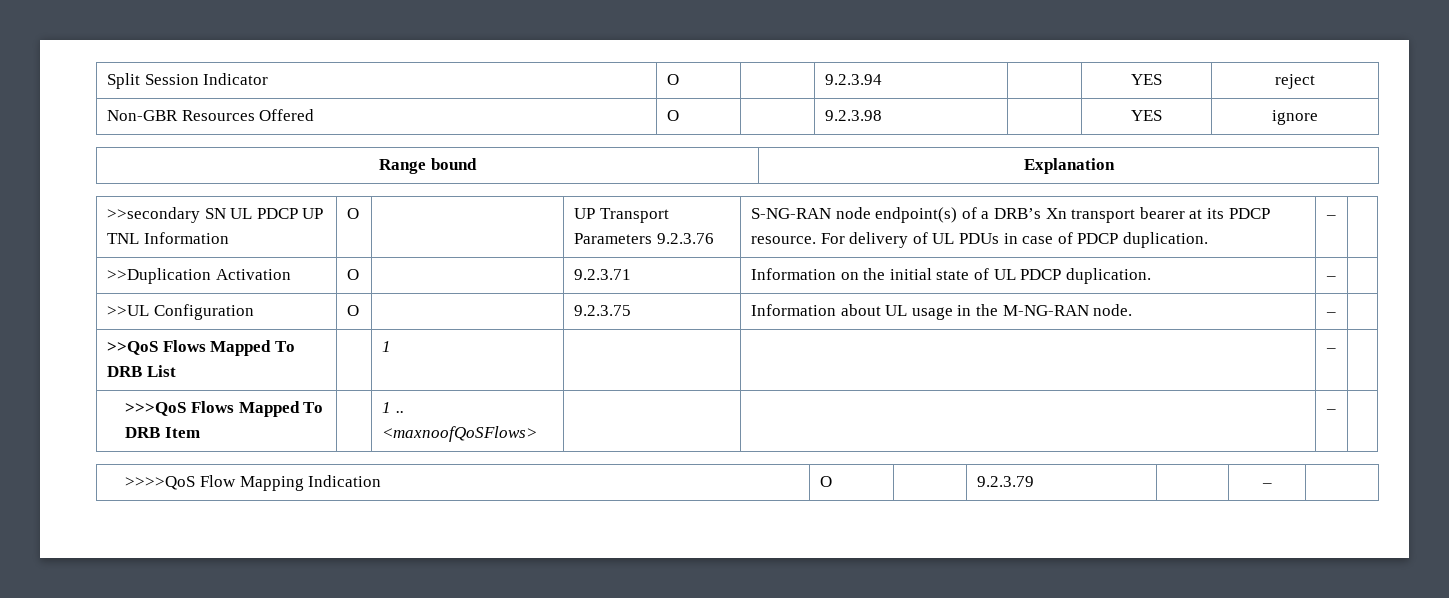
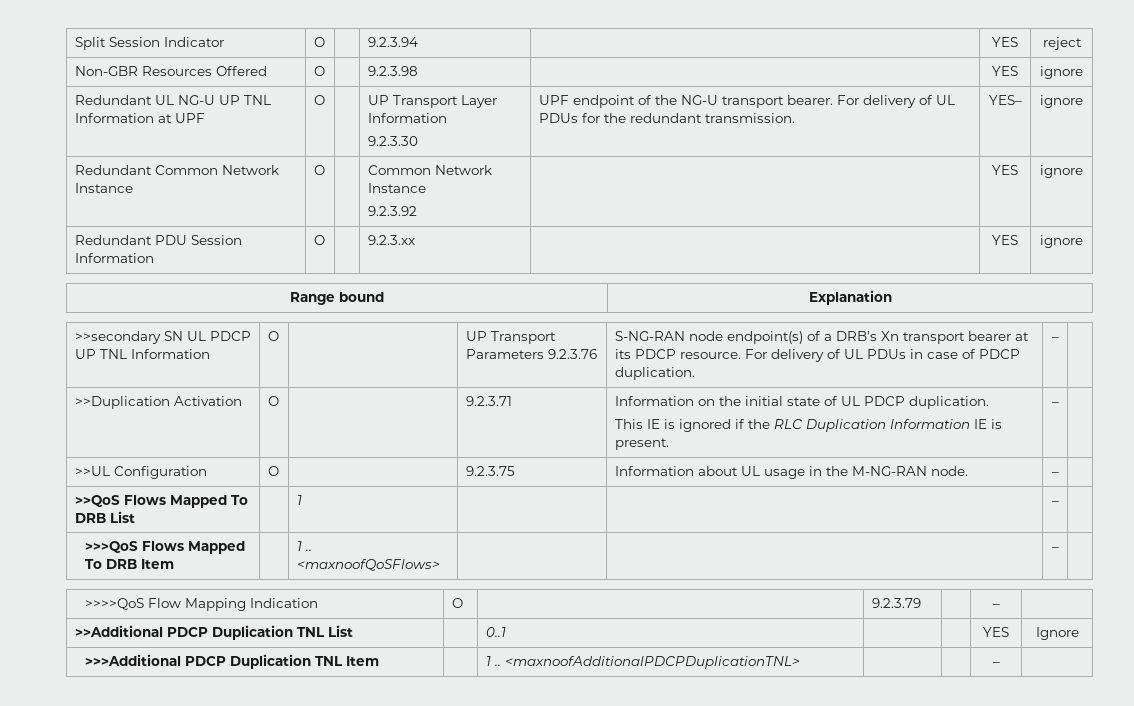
+ Redundant UL NG-U UP TNL Information at UPF | O | | UP Transport Layer Information
+ 9.2.3.30 | UPF endpoint of the NG-U transport bearer. For delivery of UL PDUs for the redundant transmission. | YES– | ignore
+ Redundant Common Network Instance | O | | Common Network Instance
+ 9.2.3.92 | | YES | ignore
+ Redundant PDU Session Information | O | | 9.2.3.xx | | YES | ignore
- >>Duplication Activation | O | | 9.2.3.71 | Information on the initial state of UL PDCP duplication. | – |
+ >>Duplication Activation | O | | 9.2.3.71 | Information on the initial state of UL PDCP duplication.
+ This IE is ignored if the RLC Duplication Information IE is present. | – |
+ >>Additional PDCP Duplication TNL List | | 0..1 | | | YES | Ignore
+ >>>Additional PDCP Duplication TNL Item | | 1 .. <maxnoofAdditionalPDCPDuplicationTNL> | | | – |

